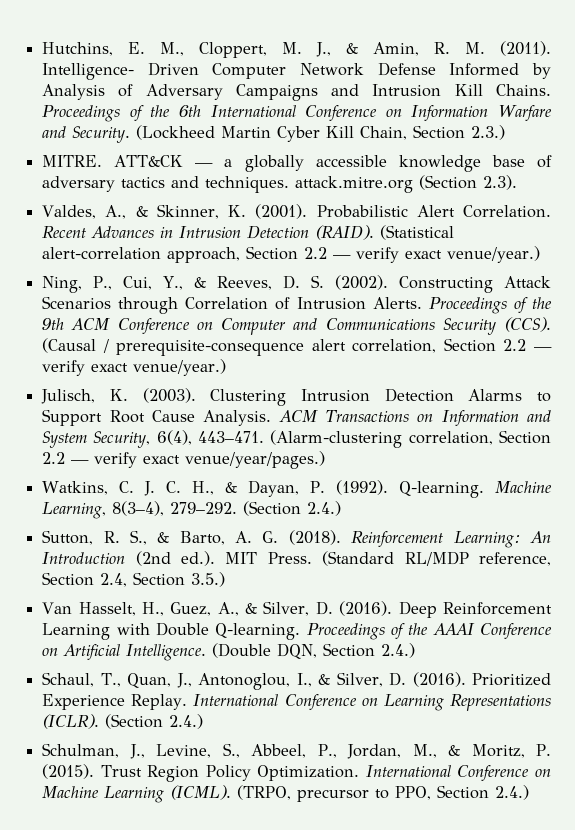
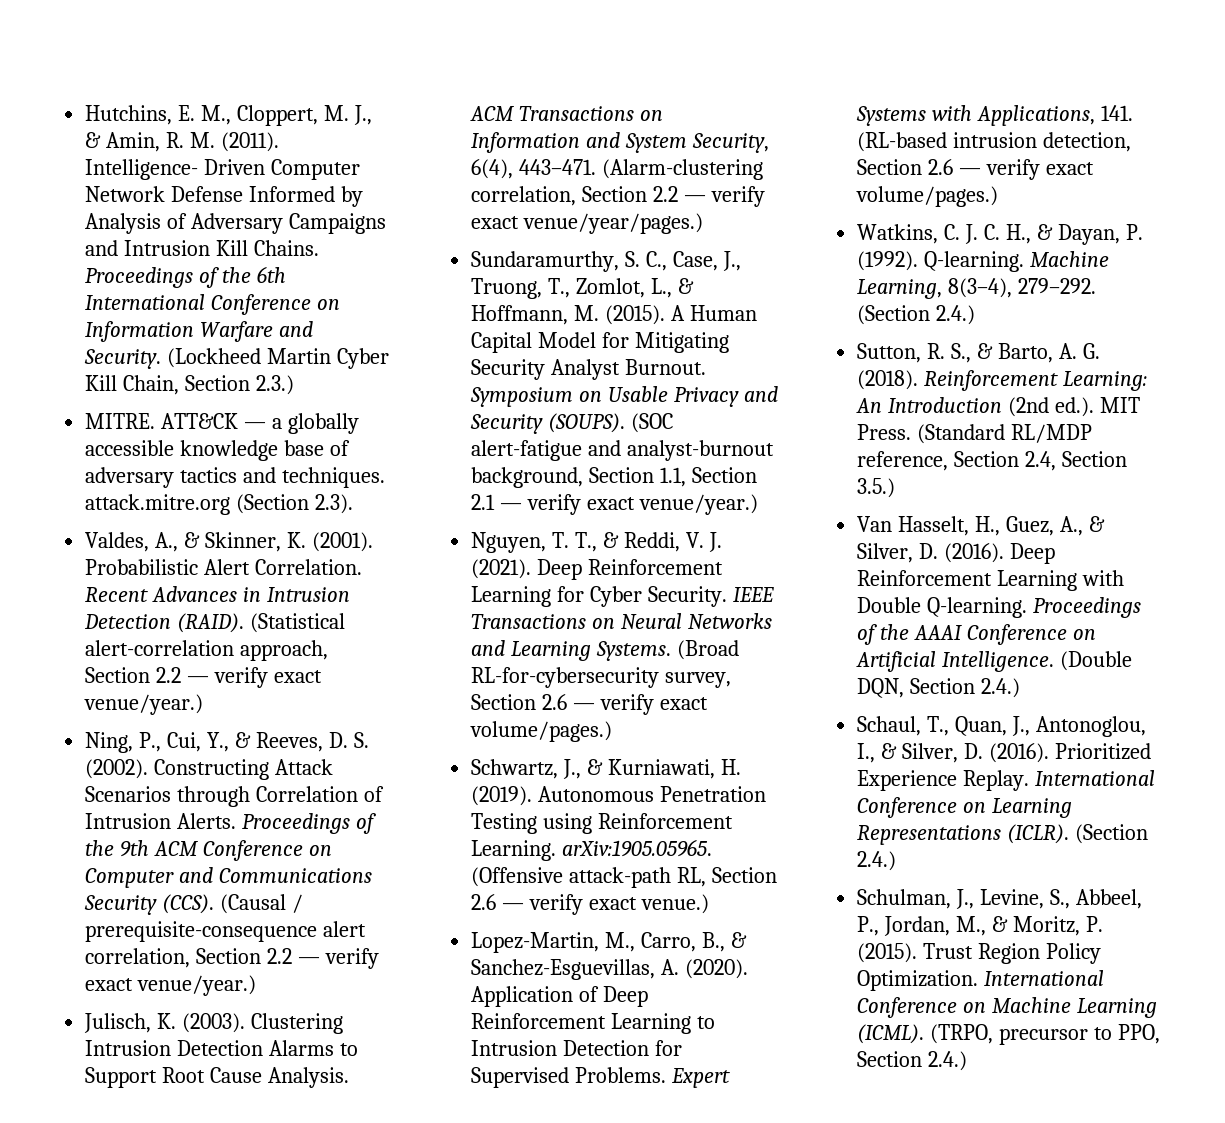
+ Sundaramurthy, S. C., Case, J., Truong, T., Zomlot, L., & Hoffmann, M. (2015). A Human Capital Model for Mitigating Security Analyst Burnout. Symposium on Usable Privacy and Security (SOUPS). (SOC alert-fatigue and analyst-burnout background, Section 1.1, Section 2.1 — verify exact venue/year.)
+ Nguyen, T. T., & Reddi, V. J. (2021). Deep Reinforcement Learning for Cyber Security. IEEE Transactions on Neural Networks and Learning Systems. (Broad RL-for-cybersecurity survey, Section 2.6 — verify exact volume/pages.)
+ Schwartz, J., & Kurniawati, H. (2019). Autonomous Penetration Testing using Reinforcement Learning. arXiv:1905.05965. (Offensive attack-path RL, Section 2.6 — verify exact venue.)
+ Lopez-Martin, M., Carro, B., & Sanchez-Esguevillas, A. (2020). Application of Deep Reinforcement Learning to Intrusion Detection for Supervised Problems. Expert Systems with Applications, 141. (RL-based intrusion detection, Section 2.6 — verify exact volume/pages.)

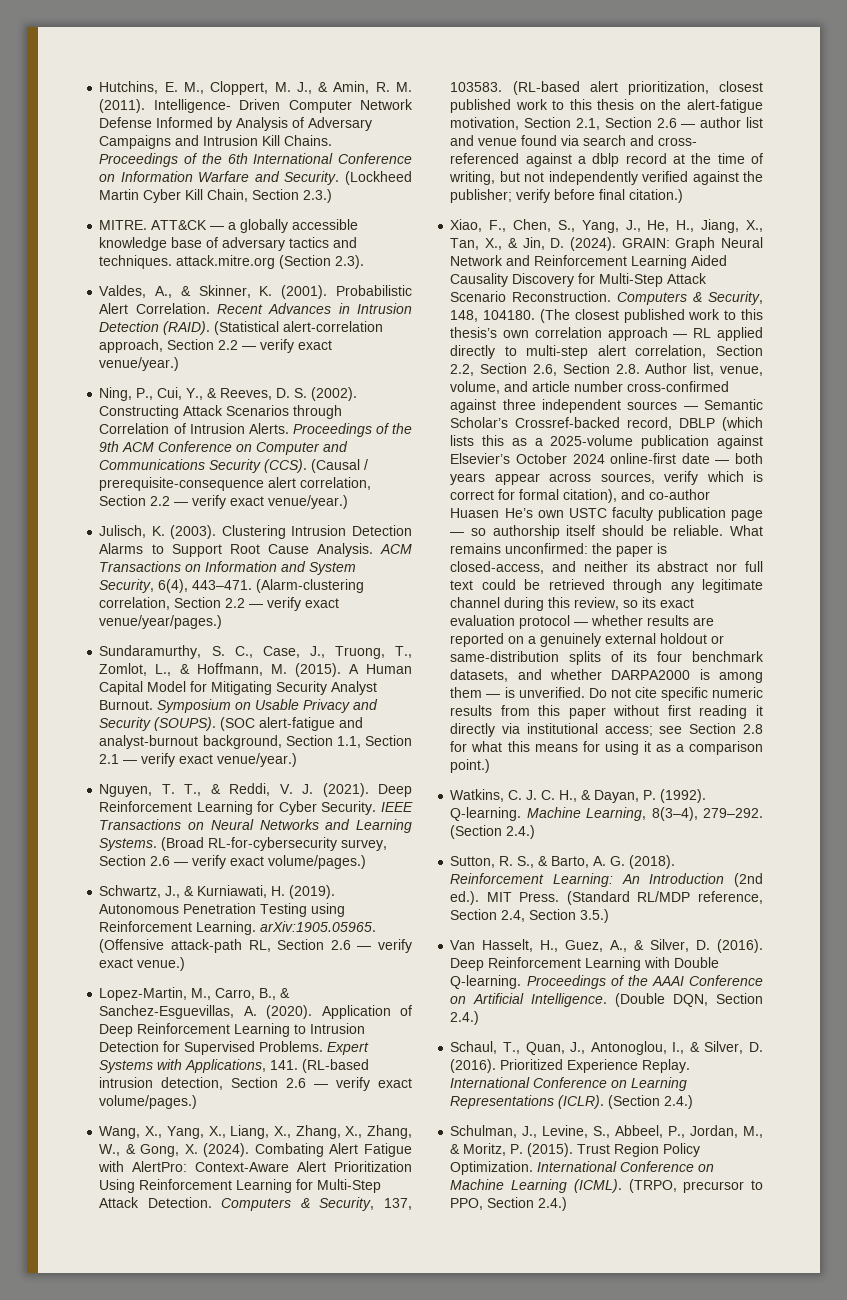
+ Wang, X., Yang, X., Liang, X., Zhang, X., Zhang, W., & Gong, X. (2024). Combating Alert Fatigue with AlertPro: Context-Aware Alert Prioritization Using Reinforcement Learning for Multi-Step Attack Detection. Computers & Security, 137, 103583. (RL-based alert prioritization, closest published work to this thesis on the alert-fatigue motivation, Section 2.1, Section 2.6 — author list and venue found via search and cross- referenced against a dblp record at the time of writing, but not independently verified against the publisher; verify before final citation.)
+ Xiao, F., Chen, S., Yang, J., He, H., Jiang, X., Tan, X., & Jin, D. (2024). GRAIN: Graph Neural Network and Reinforcement Learning Aided Causality Discovery for Multi-Step Attack Scenario Reconstruction. Computers & Security, 148, 104180. (The closest published work to this thesis’s own correlation approach — RL applied directly to multi-step alert correlation, Section 2.2, Section 2.6, Section 2.8. Author list, venue, volume, and article number cross-confirmed against three independent sources — Semantic Scholar’s Crossref-backed record, DBLP (which lists this as a 2025-volume publication against Elsevier’s October 2024 online-first date — both years appear across sources, verify which is correct for formal citation), and co-author Huasen He’s own USTC faculty publication page — so authorship itself should be reliable. What remains unconfirmed: the paper is closed-access, and neither its abstract nor full text could be retrieved through any legitimate channel during this review, so its exact evaluation protocol — whether results are reported on a genuinely external holdout or same-distribution splits of its four benchmark datasets, and whether DARPA2000 is among them — is unverified. Do not cite specific numeric results from this paper without first reading it directly via institutional access; see Section 2.8 for what this means for using it as a comparison point.)

